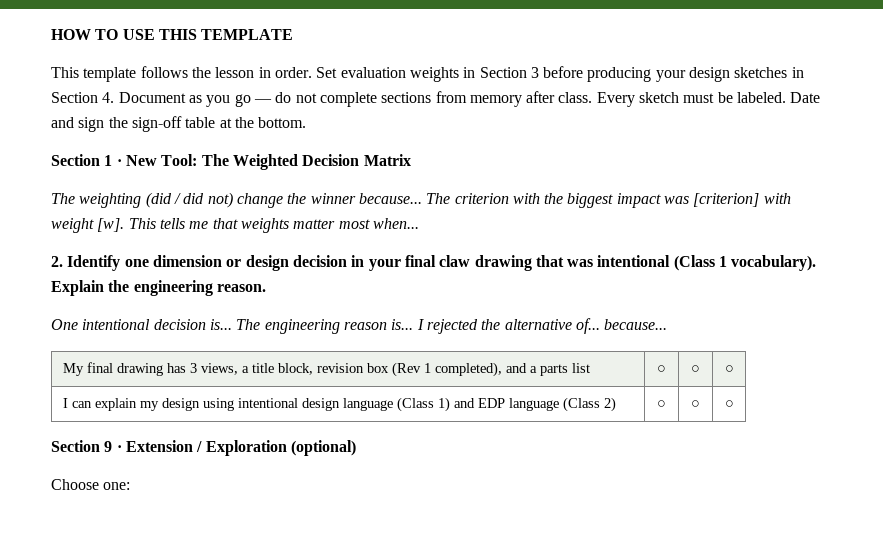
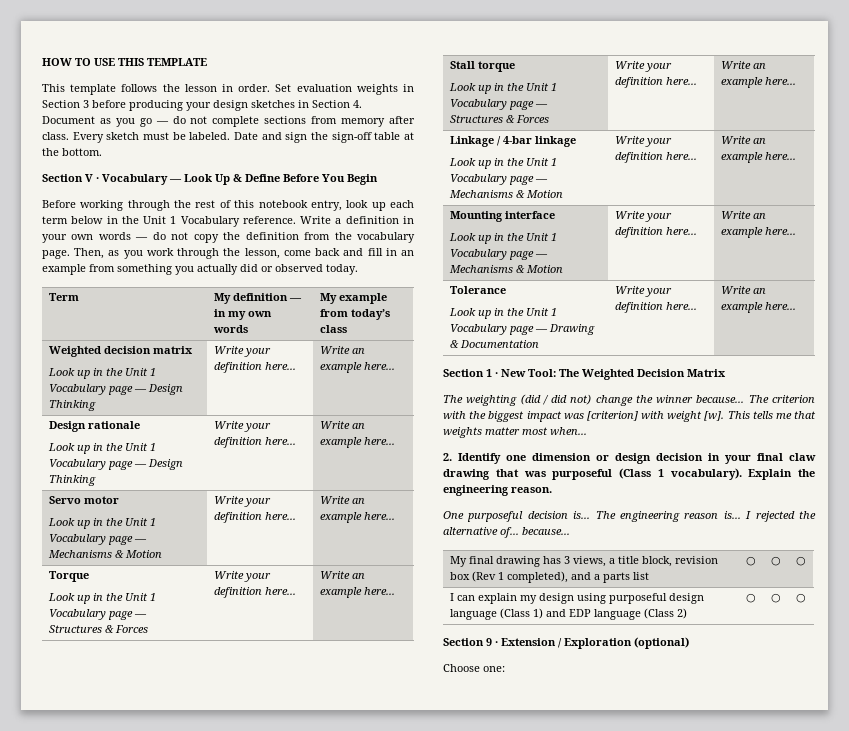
+ Section V · Vocabulary — Look Up & Define Before You Begin
+ Before working through the rest of this notebook entry, look up each term below in the Unit 1 Vocabulary reference. Write a definition in your own words — do not copy the definition from the vocabulary page. Then, as you work through the lesson, come back and fill in an example from something you actually did or observed today.
+ Term | My definition — in my own words | My example from today’s class
+ Weighted decision matrix
+ Look up in the Unit 1 Vocabulary page — Design Thinking | Write your definition here... | Write an example here...
+ Design rationale
+ Look up in the Unit 1 Vocabulary page — Design Thinking | Write your definition here... | Write an example here...
+ Servo motor
+ Look up in the Unit 1 Vocabulary page — Mechanisms & Motion | Write your definition here... | Write an example here...
+ Torque
+ Look up in the Unit 1 Vocabulary page — Structures & Forces | Write your definition here... | Write an example here...
+ Stall torque
+ Look up in the Unit 1 Vocabulary page — Structures & Forces | Write your definition here... | Write an example here...
+ Linkage / 4-bar linkage
+ Look up in the Unit 1 Vocabulary page — Mechanisms & Motion | Write your definition here... | Write an example here...
+ Mounting interface
+ Look up in the Unit 1 Vocabulary page — Mechanisms & Motion | Write your definition here... | Write an example here...
+ Tolerance
+ Look up in the Unit 1 Vocabulary page — Drawing & Documentation | Write your definition here... | Write an example here...
- 2. Identify one dimension or design decision in your final claw drawing that was intentional (Class 1 vocabulary).
+ 2. Identify one dimension or design decision in your final claw drawing that was purposeful (Class 1 vocabulary).
- One intentional decision is...
+ One purposeful decision is...
- I can explain my design using intentional design language (Class 1) and EDP language (Class 2) | ○ | ○ | ○
+ I can explain my design using purposeful design language (Class 1) and EDP language (Class 2) | ○ | ○ | ○

